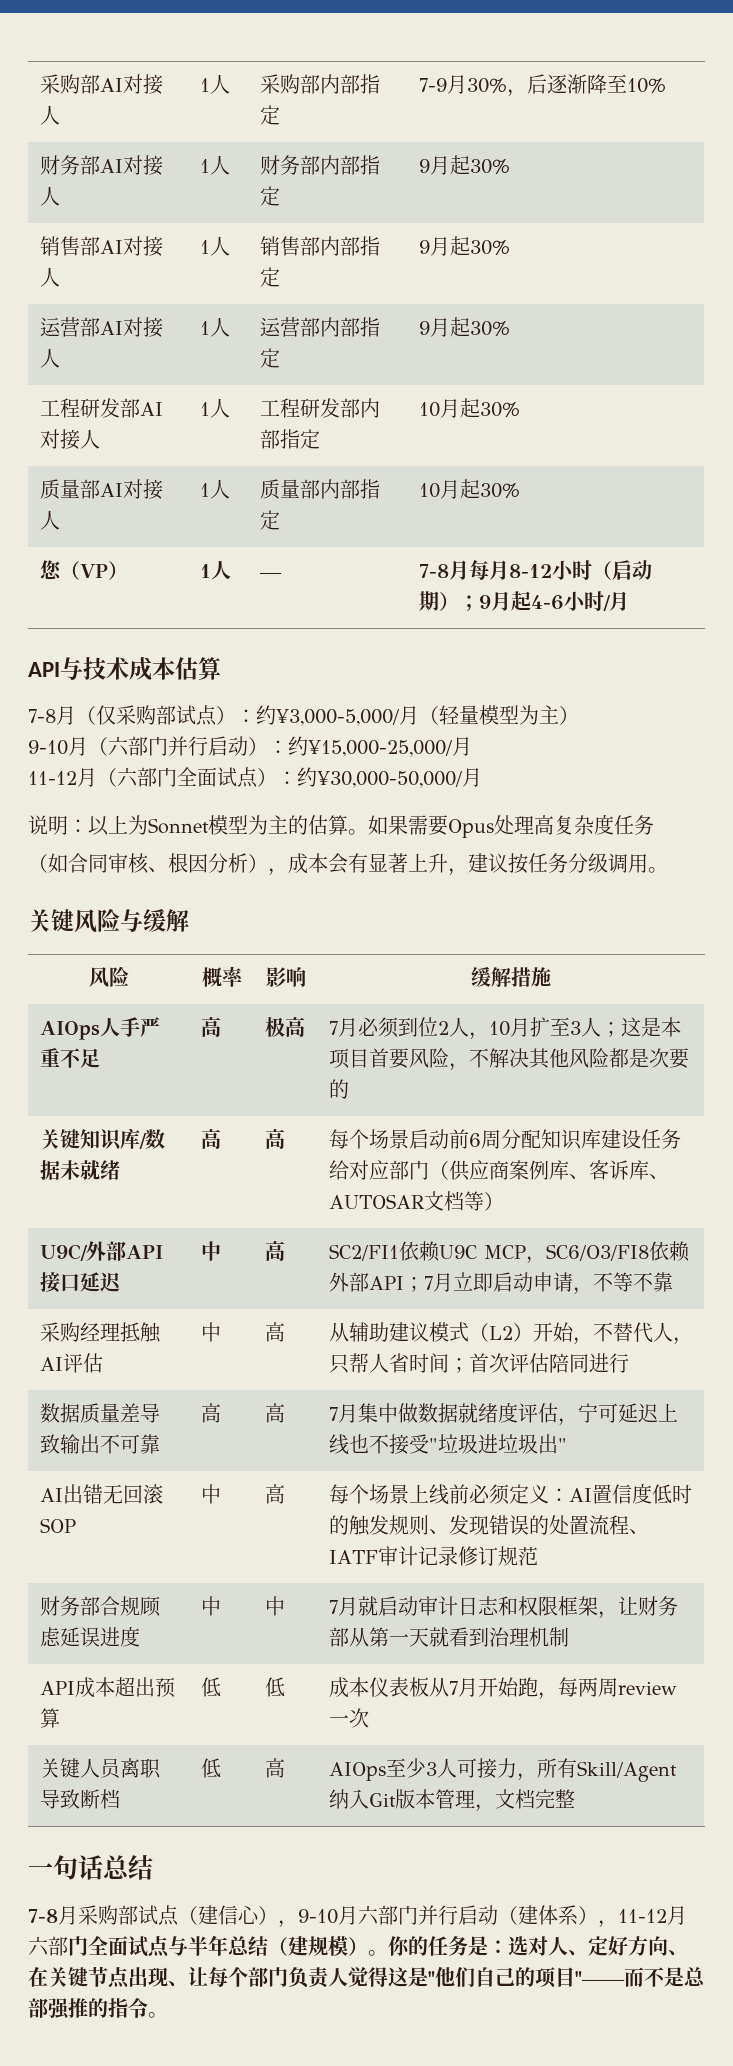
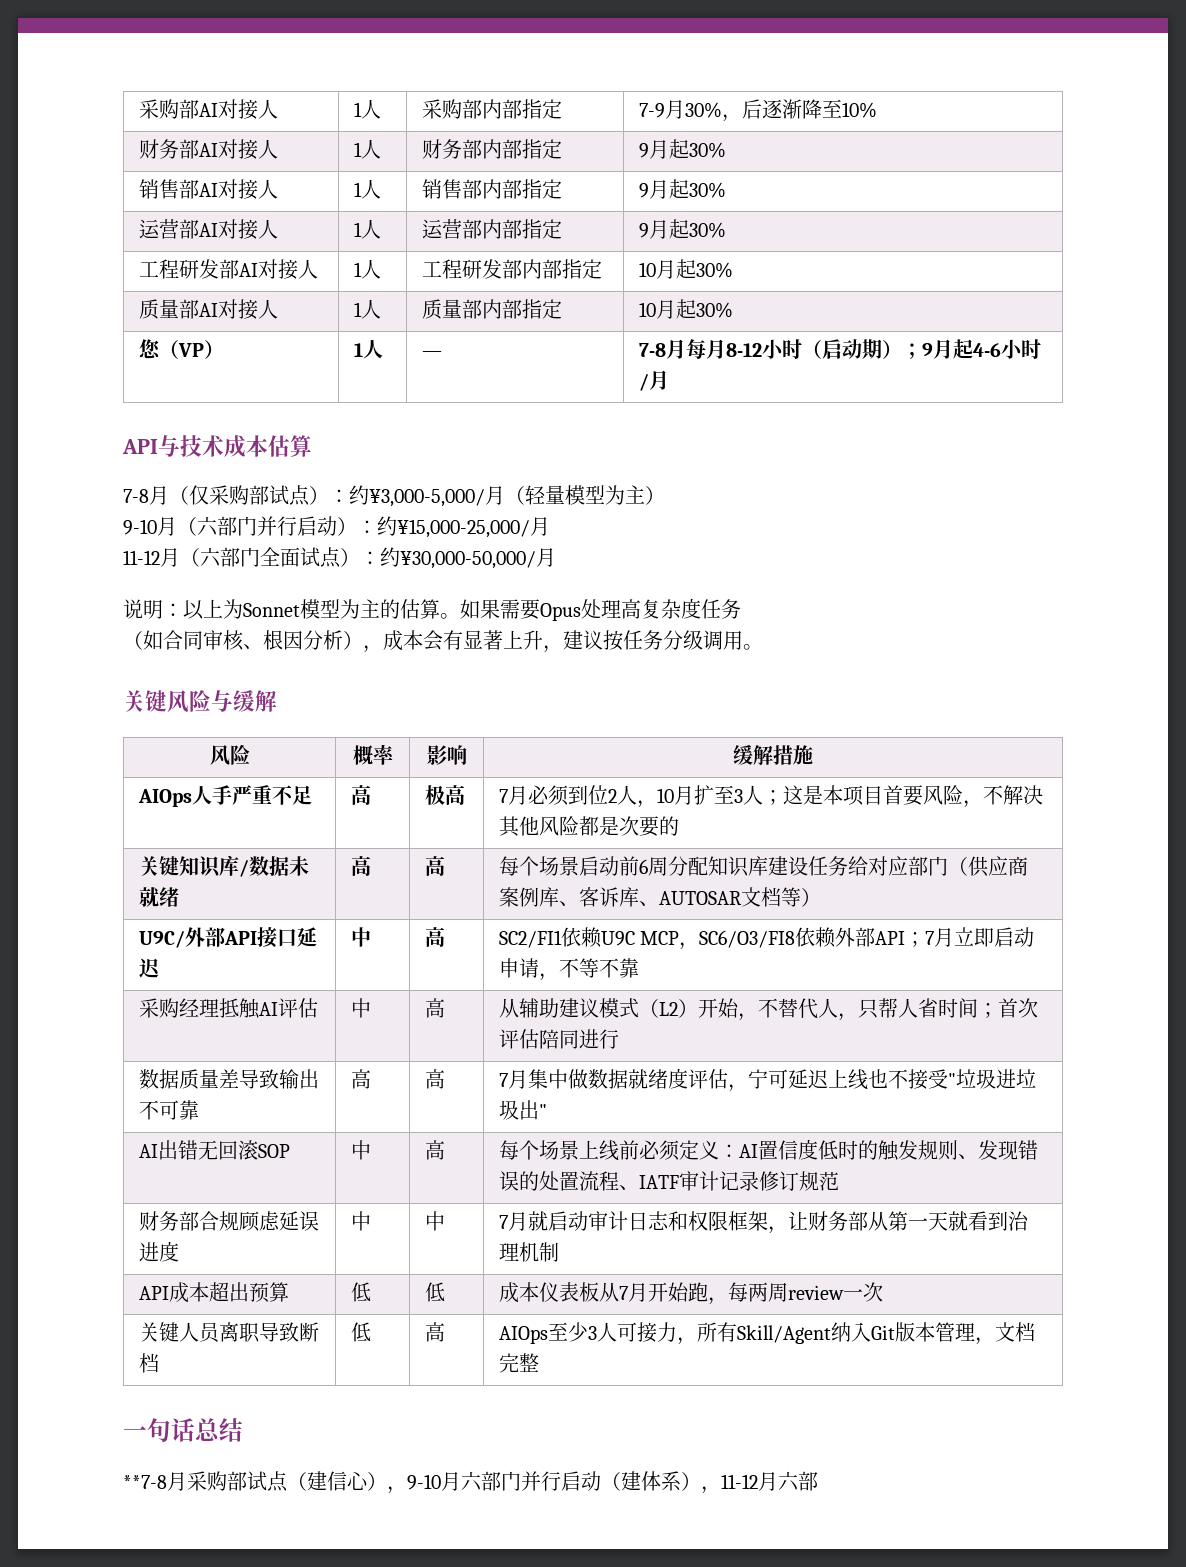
- 7-8月采购部试点（建信心），9-10月六部门并行启动（建体系），11-12月六部门全面试点与半年总结（建规模）。你的任务是：选对人、定好方向、在关键节点出现、让每个部门负责人觉得这是"他们自己的项目"——而不是总部强推的指令。
+ **7-8月采购部试点（建信心），9-10月六部门并行启动（建体系），11-12月六部

